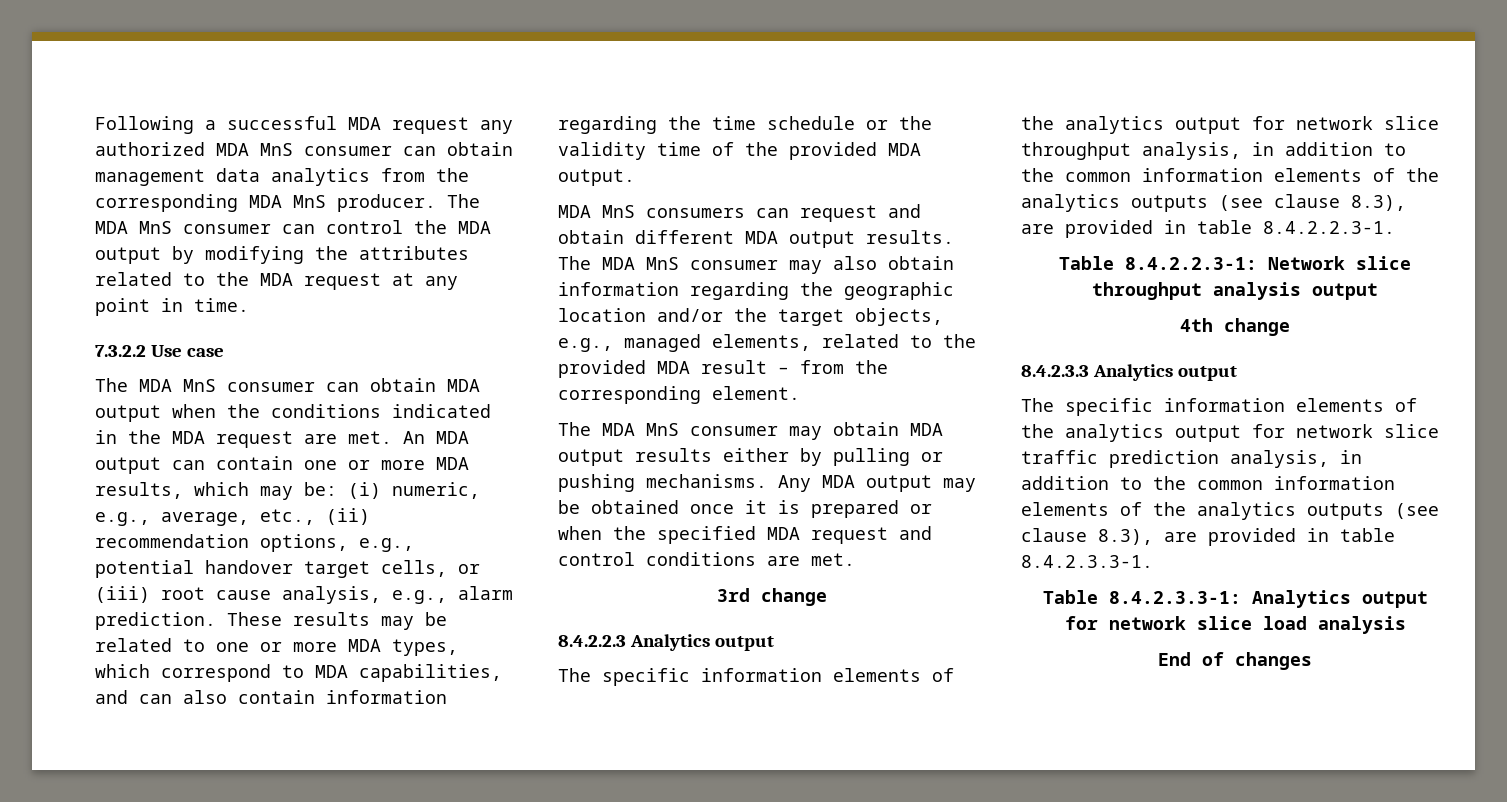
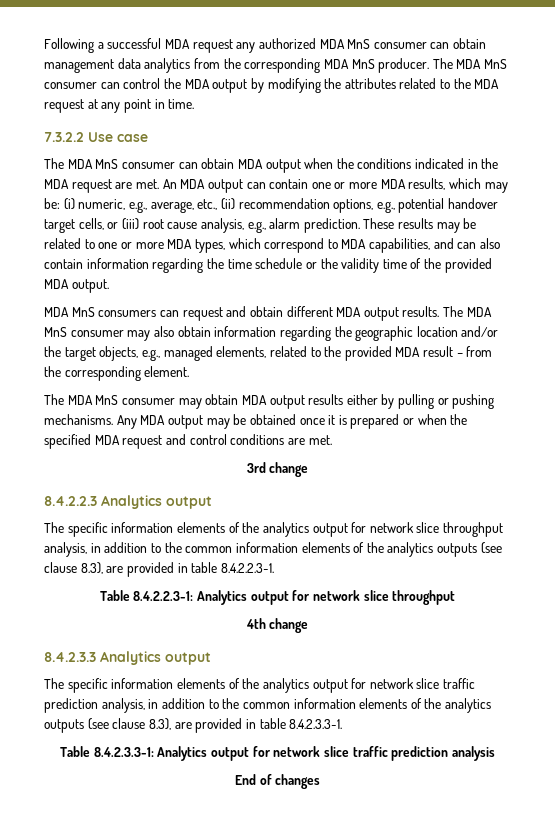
- Table 8.4.2.2.3-1: Network slice throughput analysis output
+ Table 8.4.2.2.3-1: Analytics output for network slice throughput
- Table 8.4.2.3.3-1: Analytics output for network slice load analysis
+ Table 8.4.2.3.3-1: Analytics output for network slice traffic prediction analysis

